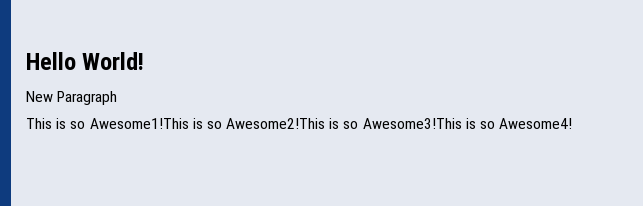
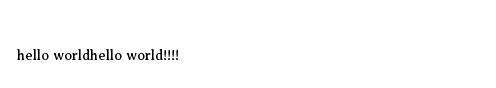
- Hello World!
- New Paragraph
- This is so Awesome1!This is so Awesome2!This is so Awesome3!This is so Awesome4!
+ hello worldhello world!!!!

